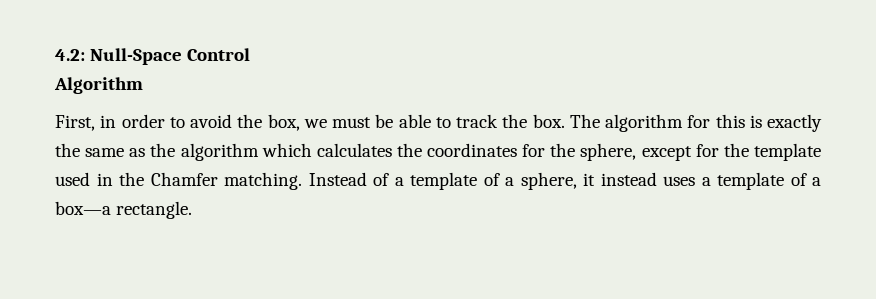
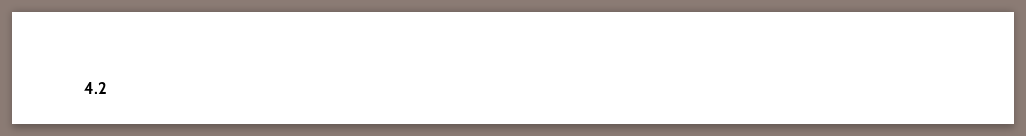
- 4.2: Null-Space Control
- Algorithm
- First, in order to avoid the box, we must be able to track the box. The algorithm for this is exactly the same as the algorithm which calculates the coordinates for the sphere, except for the template used in the Chamfer matching. Instead of a template of a sphere, it instead uses a template of a box—a rectangle.
+ 4.2

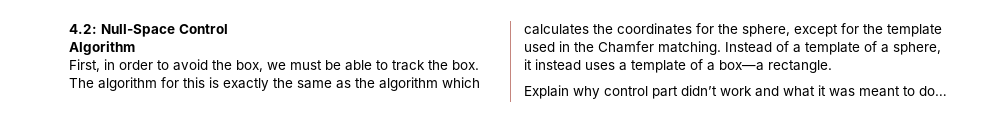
- 4.2
+ 4.2: Null-Space Control
+ Algorithm
+ First, in order to avoid the box, we must be able to track the box. The algorithm for this is exactly the same as the algorithm which calculates the coordinates for the sphere, except for the template used in the Chamfer matching. Instead of a template of a sphere, it instead uses a template of a box—a rectangle.
+ Explain why control part didn’t work and what it was meant to do…

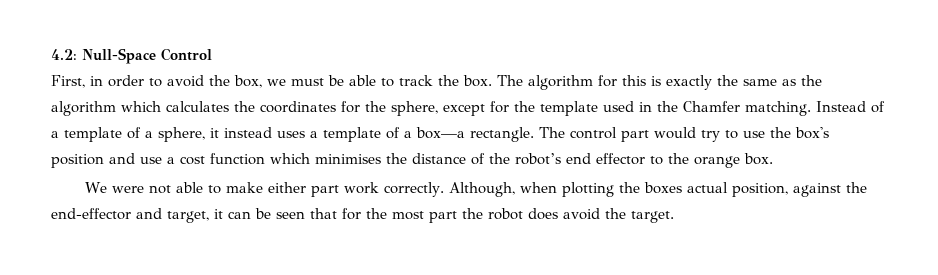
- Algorithm
- Instead of a template of a sphere, it instead uses a template of a box—a rectangle.
- Explain why control part didn’t work and what it was meant to do…
+ Instead of a template of a sphere, it instead uses a template of a box—a rectangle. The control part would try to use the box's position and use a cost function which minimises the distance of the robot’s end effector to the orange box.
+ We were not able to make either part work correctly. Although, when plotting the boxes actual position, against the end-effector and target, it can be seen that for the most part the robot does avoid the target.

